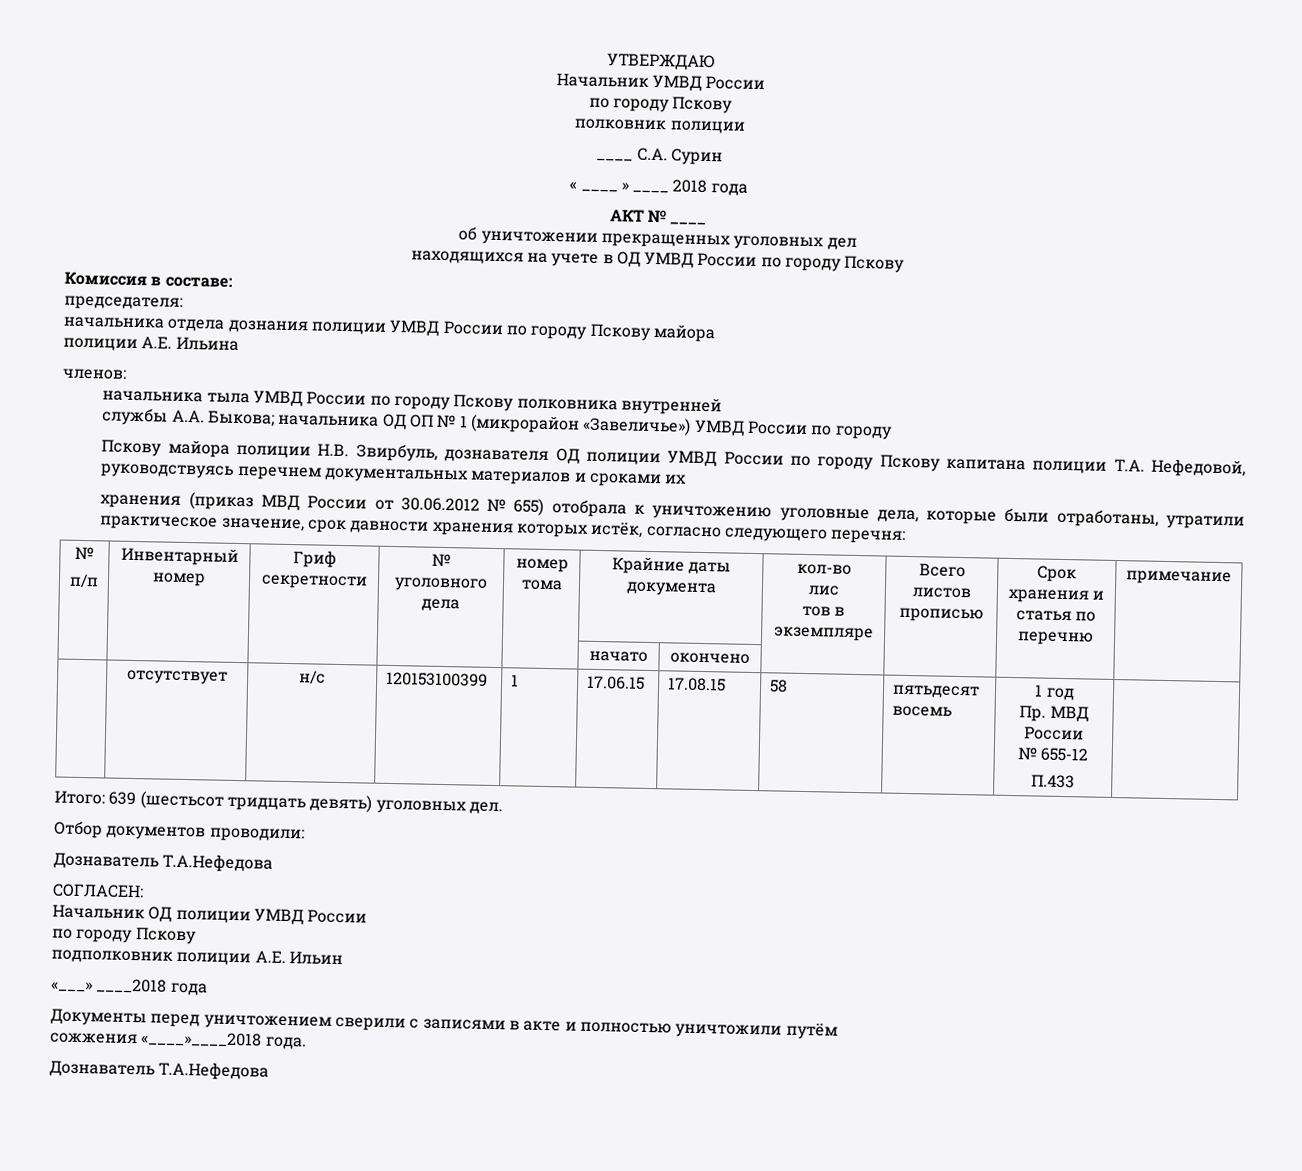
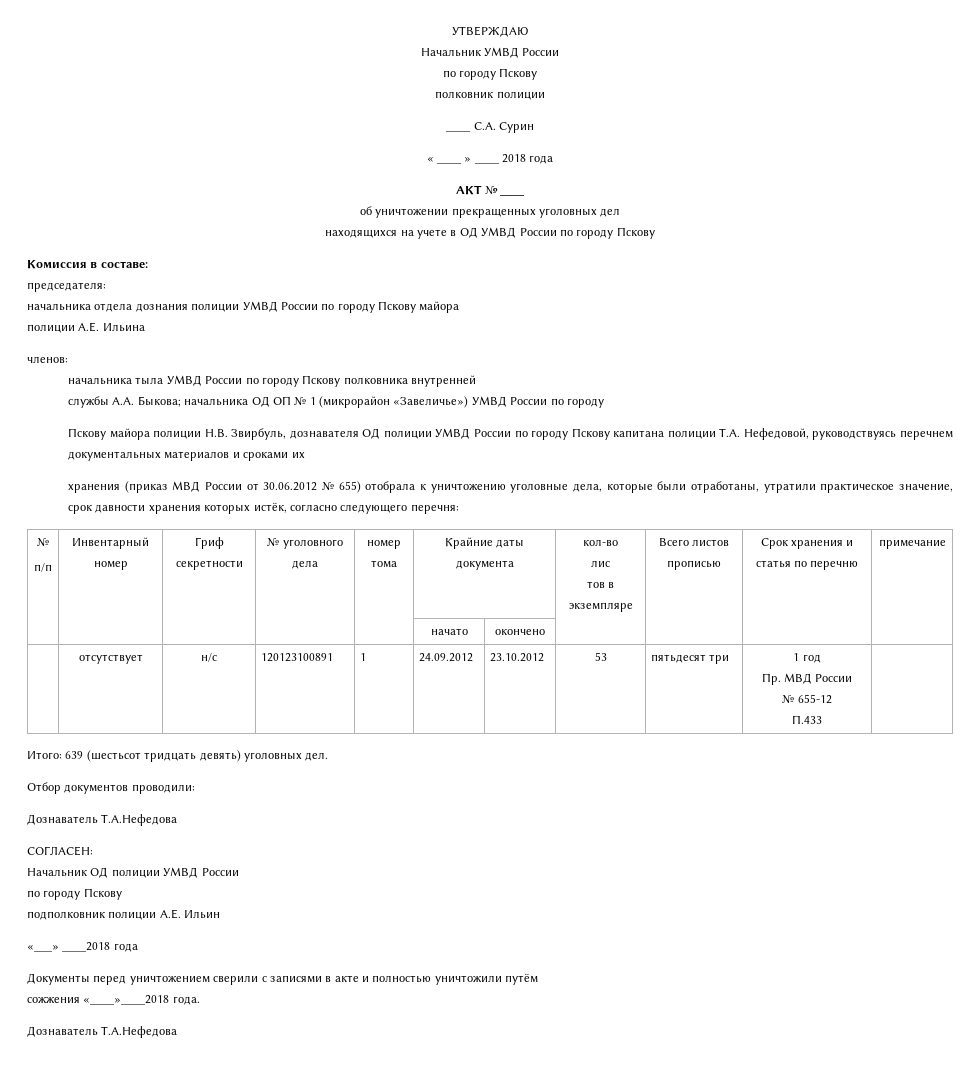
- | отсутствует | н/с | 120153100399 | 1 | 17.06.15 | 17.08.15 | 58 | пятьдесят восемь | 1 год
+ | отсутствует | н/с | 120123100891 | 1 | 24.09.2012 | 23.10.2012 | 53 | пятьдесят три | 1 год

